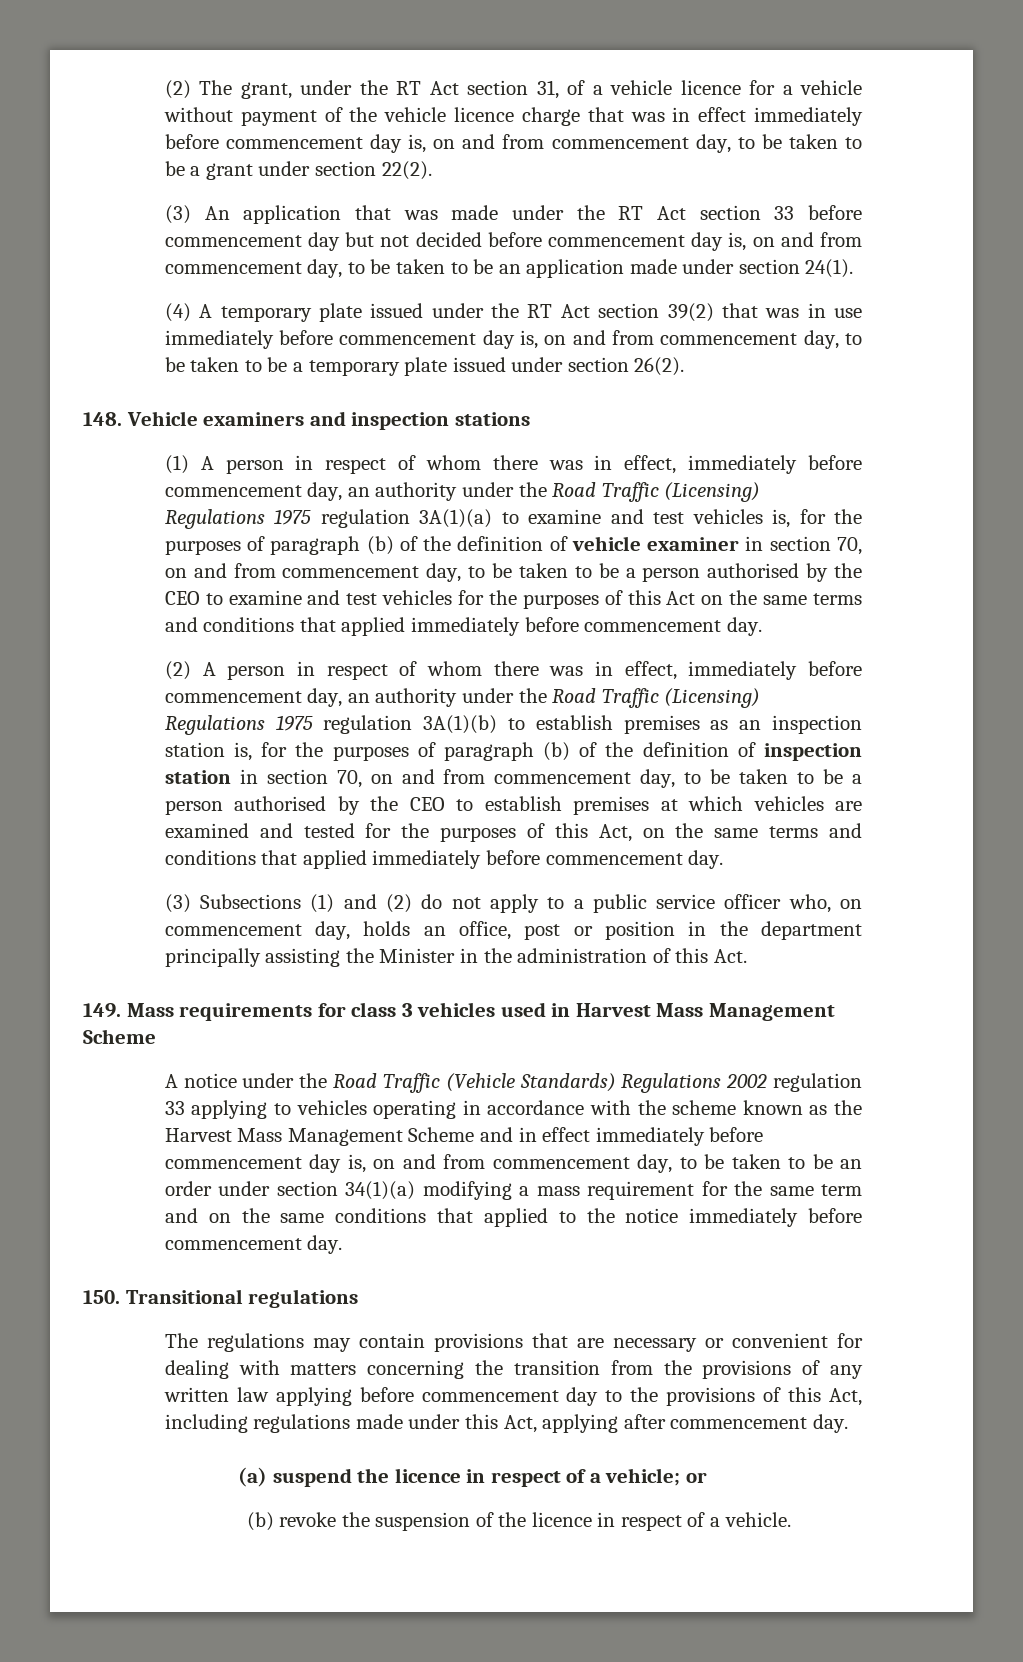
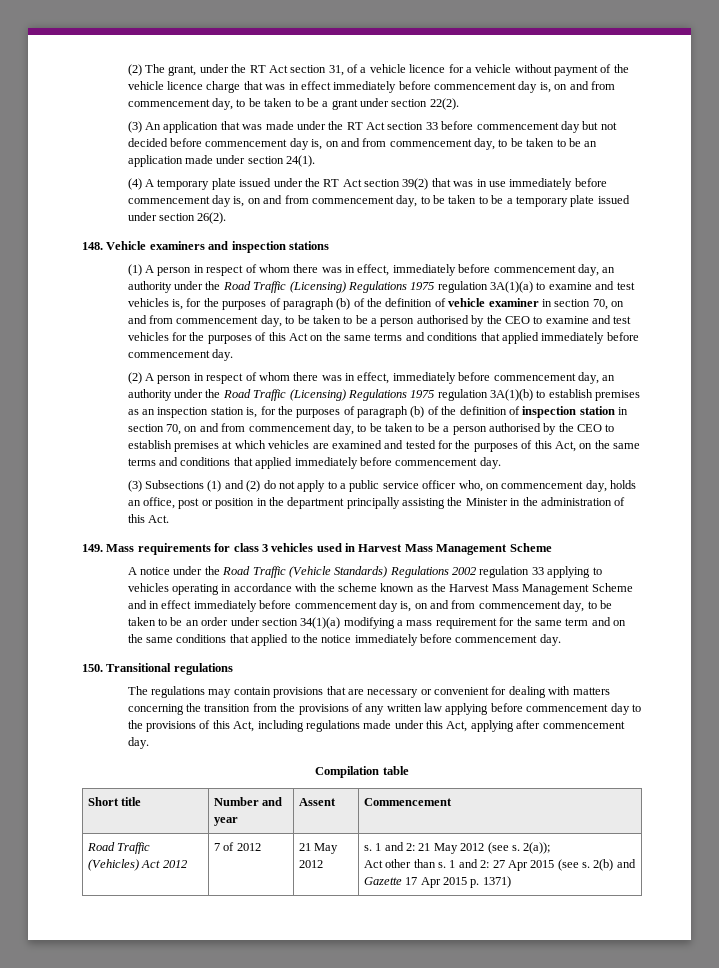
- (a) suspend the licence in respect of a vehicle; or
- (b) revoke the suspension of the licence in respect of a vehicle.
+ Compilation table
+ Short title | Number and year | Assent | Commencement
+ Road Traffic (Vehicles) Act 2012 | 7 of 2012 | 21 May 2012 | s. 1 and 2: 21 May 2012 (see s. 2(a));
+ Act other than s. 1 and 2: 27 Apr 2015 (see s. 2(b) and Gazette 17 Apr 2015 p. 1371)

